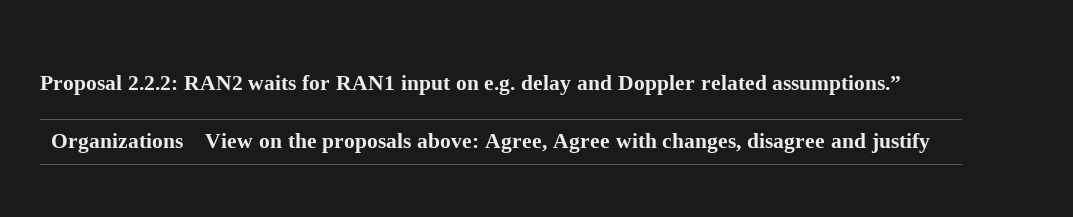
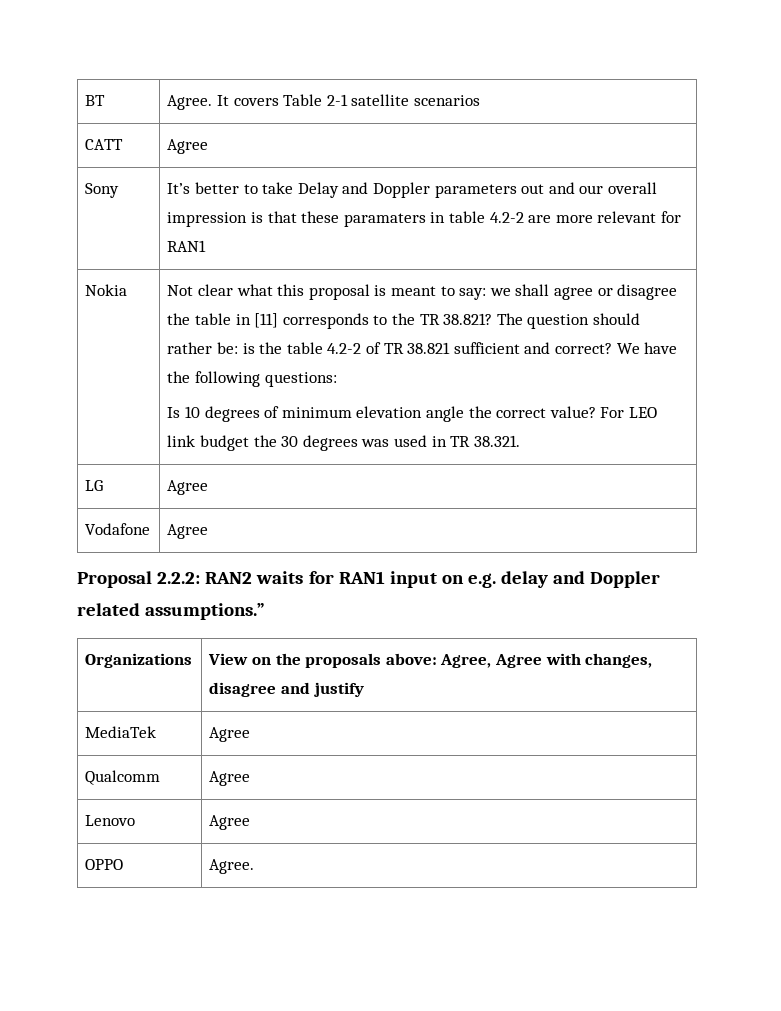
+ BT | Agree. It covers Table 2-1 satellite scenarios
+ CATT | Agree
+ Sony | It’s better to take Delay and Doppler parameters out and our overall impression is that these paramaters in table 4.2-2 are more relevant for RAN1
+ Nokia | Not clear what this proposal is meant to say: we shall agree or disagree the table in [11] corresponds to the TR 38.821? The question should rather be: is the table 4.2-2 of TR 38.821 sufficient and correct? We have the following questions:
+ Is 10 degrees of minimum elevation angle the correct value? For LEO link budget the 30 degrees was used in TR 38.321.
+ LG | Agree
+ Vodafone | Agree
+ MediaTek | Agree
+ Qualcomm | Agree
+ Lenovo | Agree
+ OPPO | Agree.

